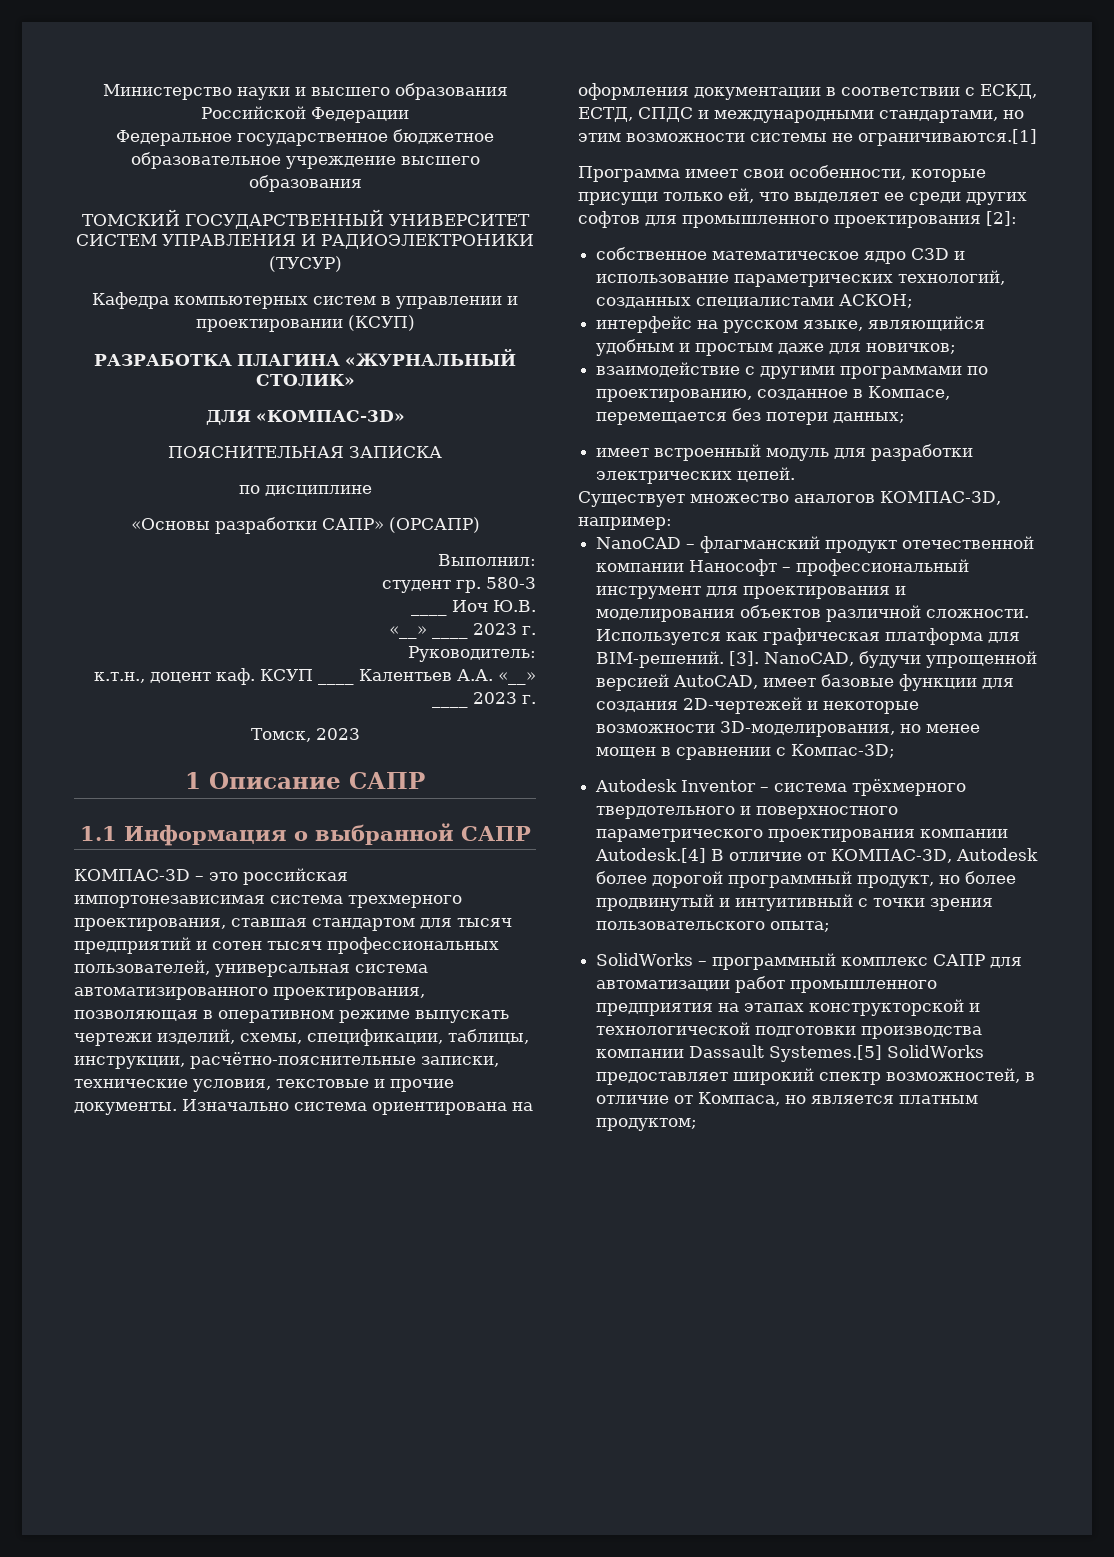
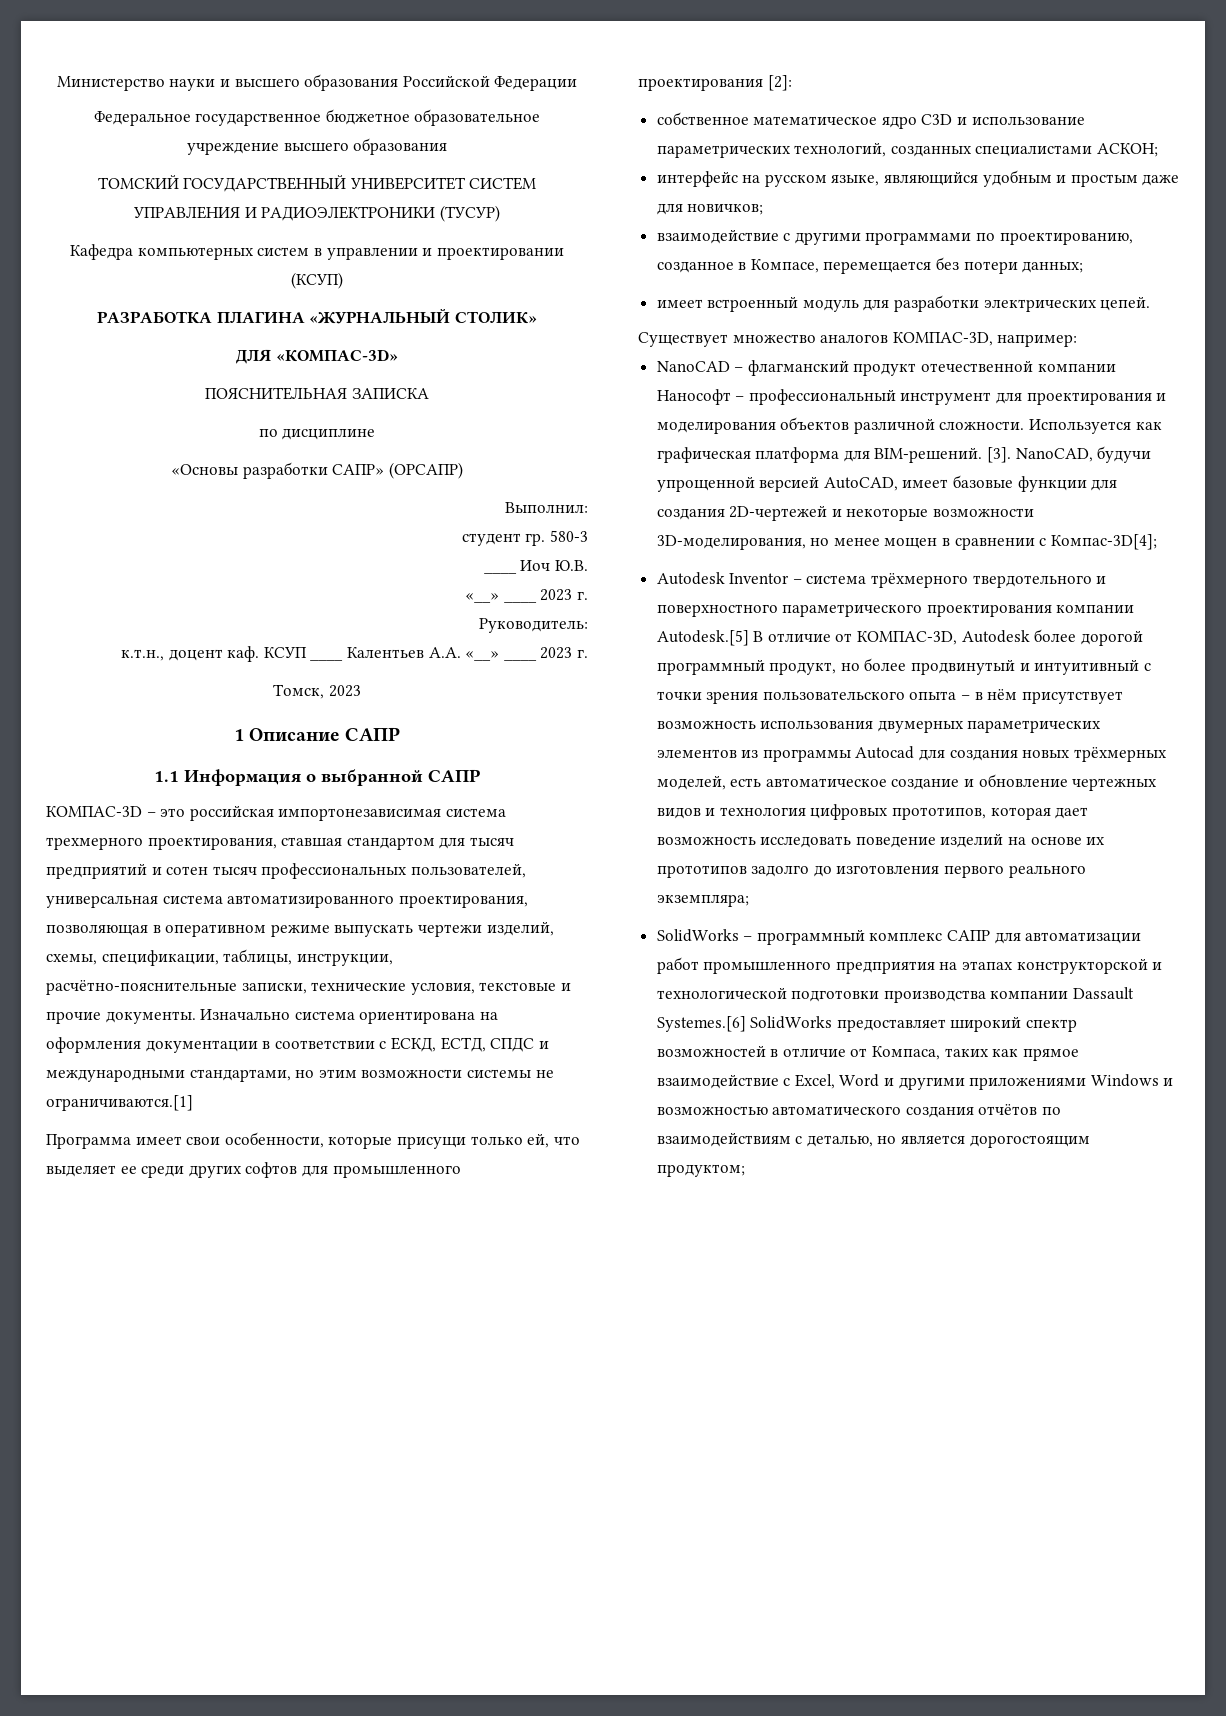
- NanoCAD, будучи упрощенной версией AutoCAD, имеет базовые функции для создания 2D-чертежей и некоторые возможности 3D-моделирования, но менее мощен в сравнении с Компас-3D;
+ NanoCAD, будучи упрощенной версией AutoCAD, имеет базовые функции для создания 2D-чертежей и некоторые возможности 3D-моделирования, но менее мощен в сравнении с Компас-3D[4];
- Autodesk Inventor – система трёхмерного твердотельного и поверхностного параметрического проектирования компании Autodesk.[4] В отличие от КОМПАС-3D, Autodesk более дорогой программный продукт, но более продвинутый и интуитивный с точки зрения пользовательского опыта;
+ Autodesk Inventor – система трёхмерного твердотельного и поверхностного параметрического проектирования компании Autodesk.[5] В отличие от КОМПАС-3D, Autodesk более дорогой программный продукт, но более продвинутый и интуитивный с точки зрения пользовательского опыта – в нём присутствует возможность использования двумерных параметрических элементов из программы Autocad для создания новых трёхмерных моделей, есть автоматическое создание и обновление чертежных видов и технология цифровых прототипов, которая дает возможность исследовать поведение изделий на основе их прототипов задолго до изготовления первого реального экземпляра;
- SolidWorks – программный комплекс САПР для автоматизации работ промышленного предприятия на этапах конструкторской и технологической подготовки производства компании Dassault Systemes.[5] SolidWorks предоставляет широкий спектр возможностей, в отличие от Компаса, но является платным продуктом;
+ SolidWorks – программный комплекс САПР для автоматизации работ промышленного предприятия на этапах конструкторской и технологической подготовки производства компании Dassault Systemes.[6] SolidWorks предоставляет широкий спектр возможностей в отличие от Компаса, таких как прямое взаимодействие с Excel, Word и другими приложениями Windows и возможностью автоматического создания отчётов по взаимодействиям с деталью, но является дорогостоящим продуктом;

